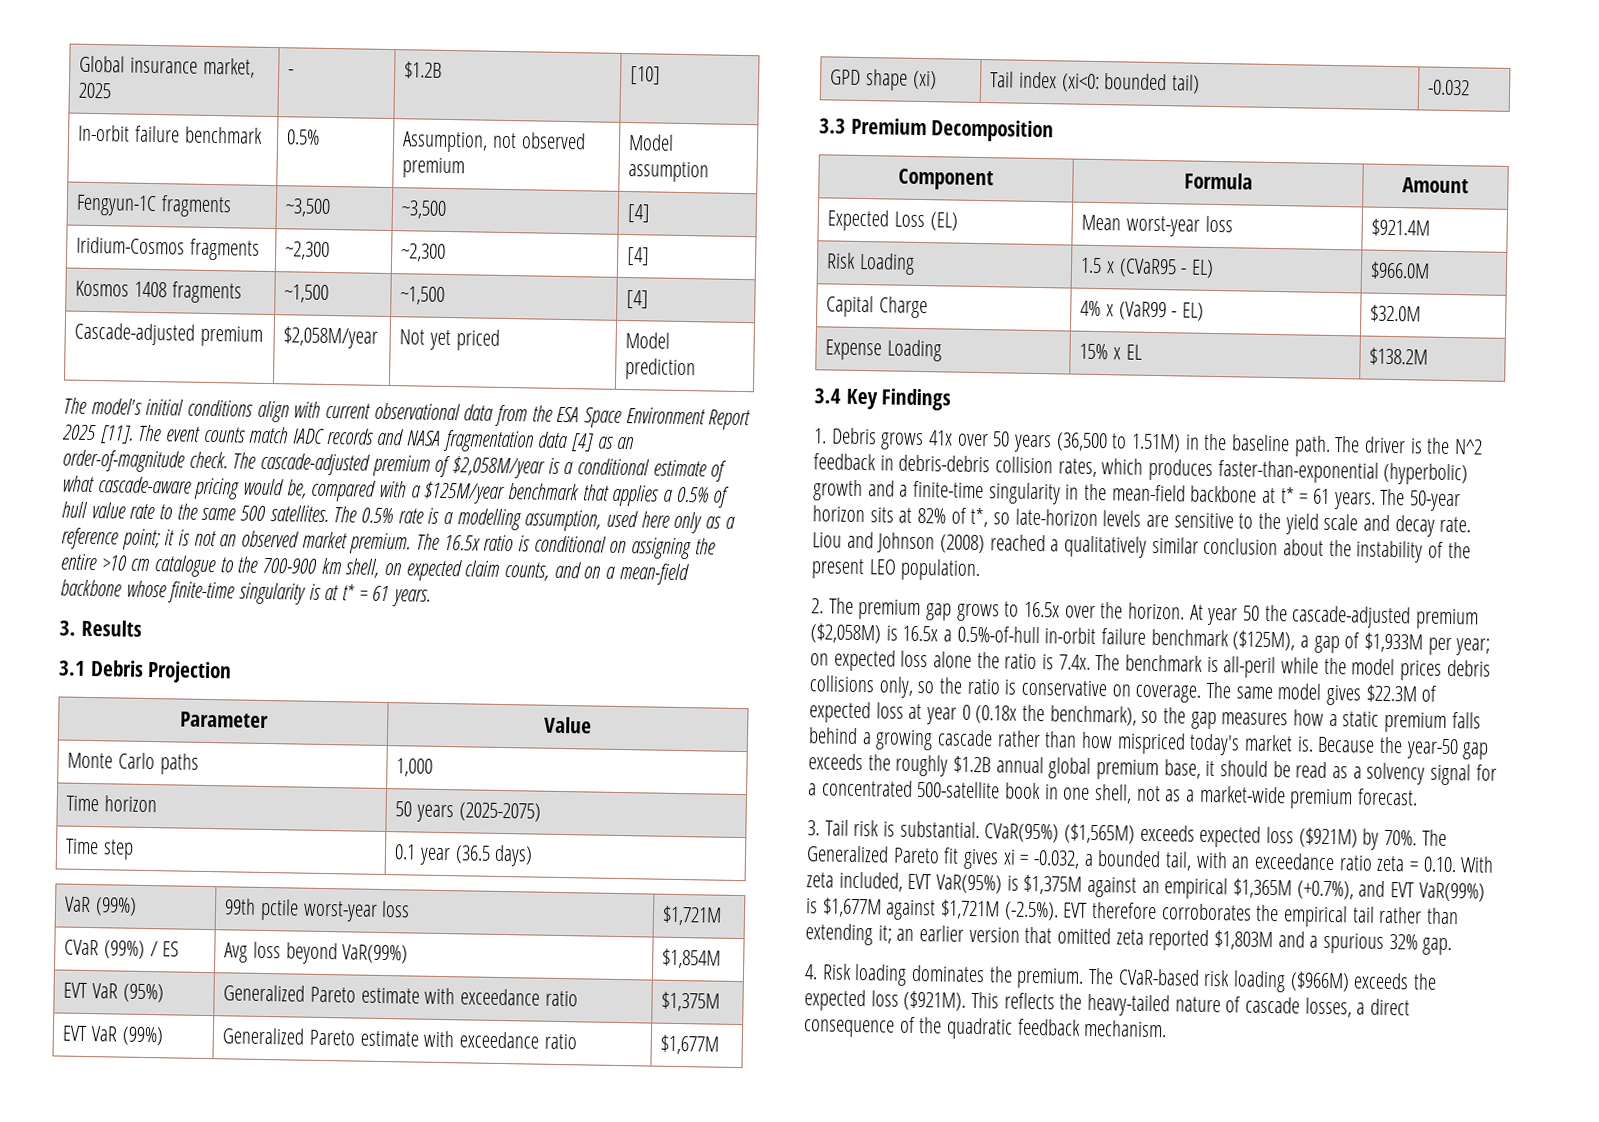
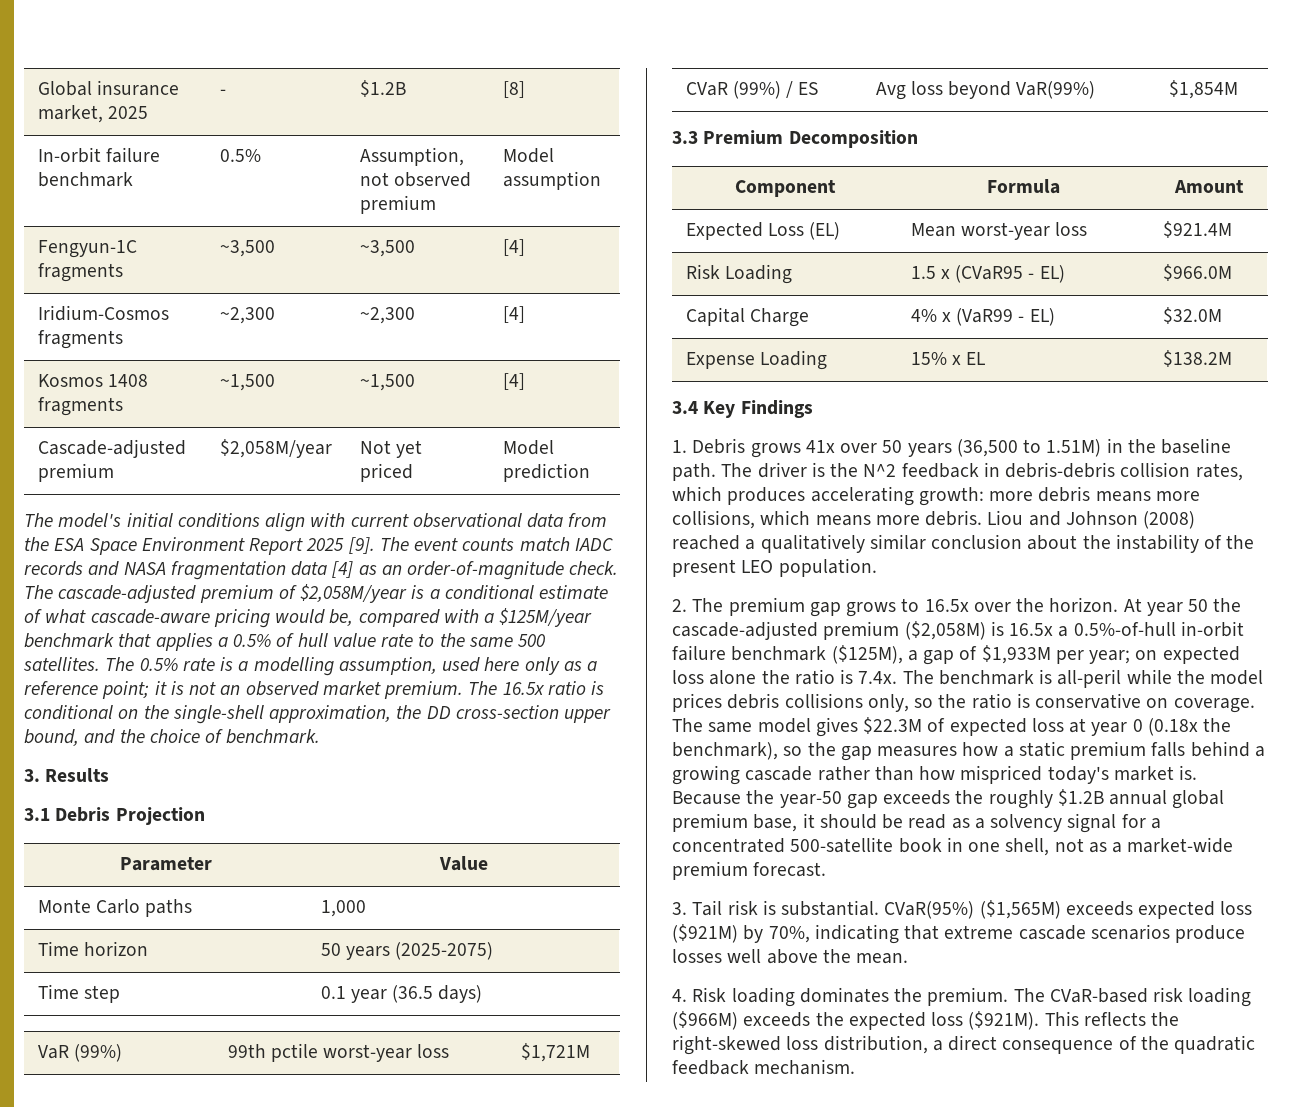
- Global insurance market, 2025 | - | $1.2B | [10]
+ Global insurance market, 2025 | - | $1.2B | [8]
- The model's initial conditions align with current observational data from the ESA Space Environment Report 2025 [11].
+ The model's initial conditions align with current observational data from the ESA Space Environment Report 2025 [9].
- The 16.5x ratio is conditional on assigning the entire >10 cm catalogue to the 700-900 km shell, on expected claim counts, and on a mean-field backbone whose finite-time singularity is at t* = 61 years.
+ The 16.5x ratio is conditional on the single-shell approximation, the DD cross-section upper bound, and the choice of benchmark.
- EVT VaR (95%) | Generalized Pareto estimate with exceedance ratio | $1,375M
- EVT VaR (99%) | Generalized Pareto estimate with exceedance ratio | $1,677M
- GPD shape (xi) | Tail index (xi<0: bounded tail) | -0.032
- The driver is the N^2 feedback in debris-debris collision rates, which produces faster-than-exponential (hyperbolic) growth and a finite-time singularity in the mean-field backbone at t* = 61 years. The 50-year horizon sits at 82% of t*, so late-horizon levels are sensitive to the yield scale and decay rate.
+ The driver is the N^2 feedback in debris-debris collision rates, which produces accelerating growth: more debris means more collisions, which means more debris.
- CVaR(95%) ($1,565M) exceeds expected loss ($921M) by 70%. The Generalized Pareto fit gives xi = -0.032, a bounded tail, with an exceedance ratio zeta = 0.10. With zeta included, EVT VaR(95%) is $1,375M against an empirical $1,365M (+0.7%), and EVT VaR(99%) is $1,677M against $1,721M (-2.5%). EVT therefore corroborates the empirical tail rather than extending it; an earlier version that omitted zeta reported $1,803M and a spurious 32% gap.
+ CVaR(95%) ($1,565M) exceeds expected loss ($921M) by 70%, indicating that extreme cascade scenarios produce losses well above the mean.
- This reflects the heavy-tailed nature of cascade losses, a direct consequence of the quadratic feedback mechanism.
+ This reflects the right-skewed loss distribution, a direct consequence of the quadratic feedback mechanism.

